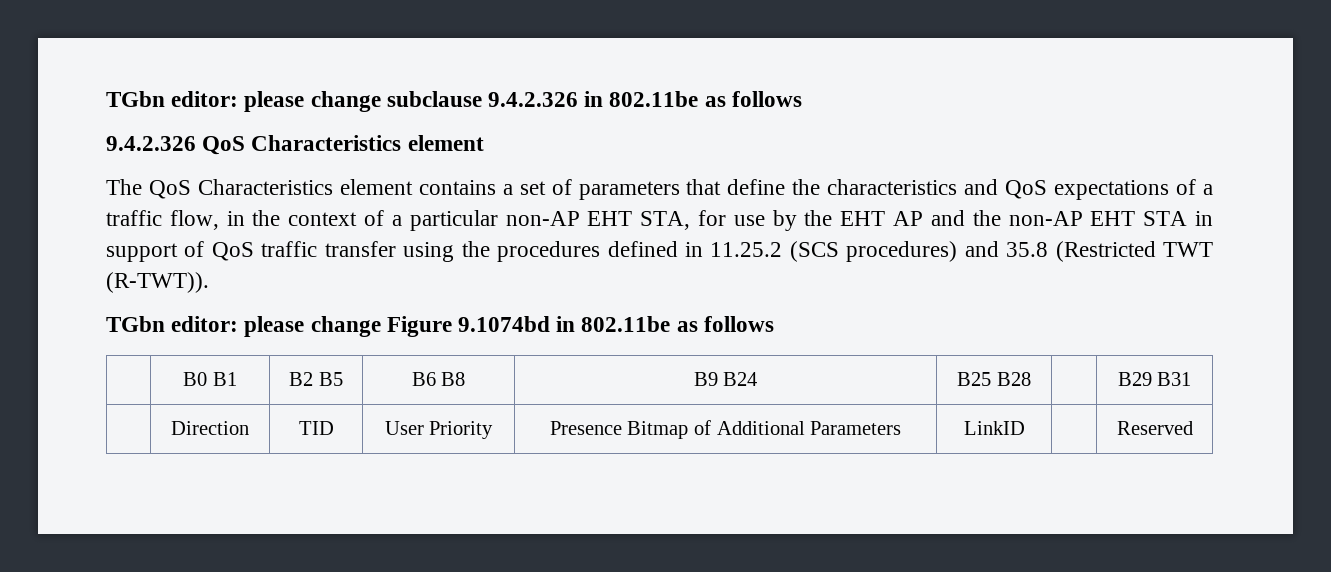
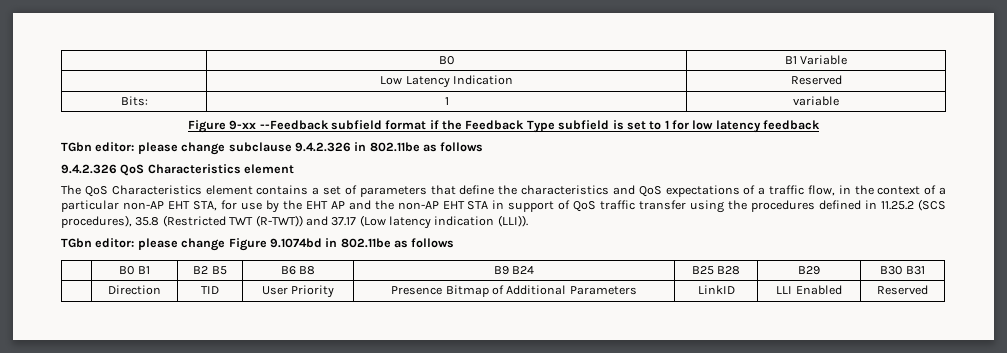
+ | B0 | B1 Variable
+ | Low Latency Indication | Reserved
+ Bits: | 1 | variable
+ Figure 9-xx --Feedback subfield format if the Feedback Type subfield is set to 1 for low latency feedback
- The QoS Characteristics element contains a set of parameters that define the characteristics and QoS expectations of a traffic flow, in the context of a particular non-AP EHT STA, for use by the EHT AP and the non-AP EHT STA in support of QoS traffic transfer using the procedures defined in 11.25.2 (SCS procedures) and 35.8 (Restricted TWT (R-TWT)).
+ The QoS Characteristics element contains a set of parameters that define the characteristics and QoS expectations of a traffic flow, in the context of a particular non-AP EHT STA, for use by the EHT AP and the non-AP EHT STA in support of QoS traffic transfer using the procedures defined in 11.25.2 (SCS procedures), 35.8 (Restricted TWT (R-TWT)) and 37.17 (Low latency indication (LLI)).
- | B0 B1 | B2 B5 | B6 B8 | B9 B24 | B25 B28 | | B29 B31
+ | B0 B1 | B2 B5 | B6 B8 | B9 B24 | B25 B28 | B29 | B30 B31
- | Direction | TID | User Priority | Presence Bitmap of Additional Parameters | LinkID | | Reserved
+ | Direction | TID | User Priority | Presence Bitmap of Additional Parameters | LinkID | LLI Enabled | Reserved

